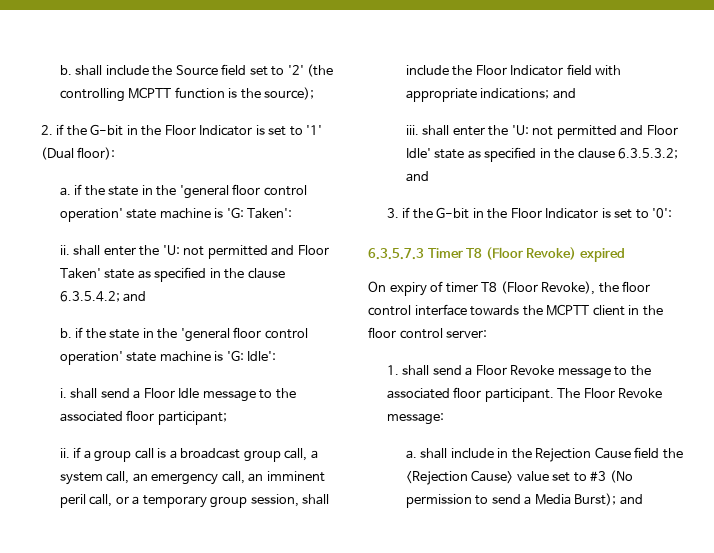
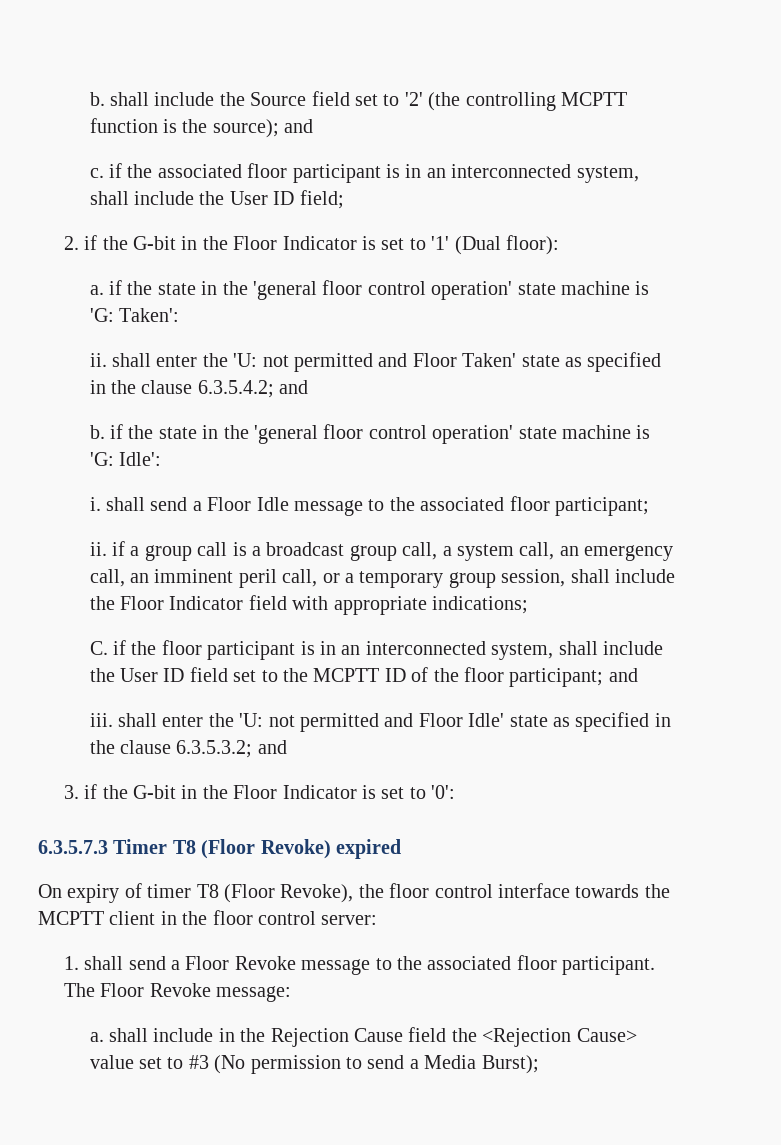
- b. shall include the Source field set to '2' (the controlling MCPTT function is the source);
+ b. shall include the Source field set to '2' (the controlling MCPTT function is the source); and
+ c. if the associated floor participant is in an interconnected system, shall include the User ID field;
- ii. if a group call is a broadcast group call, a system call, an emergency call, an imminent peril call, or a temporary group session, shall include the Floor Indicator field with appropriate indications; and
+ ii. if a group call is a broadcast group call, a system call, an emergency call, an imminent peril call, or a temporary group session, shall include the Floor Indicator field with appropriate indications;
+ C. if the floor participant is in an interconnected system, shall include the User ID field set to the MCPTT ID of the floor participant; and
- a. shall include in the Rejection Cause field the <Rejection Cause> value set to #3 (No permission to send a Media Burst); and
+ a. shall include in the Rejection Cause field the <Rejection Cause> value set to #3 (No permission to send a Media Burst);

